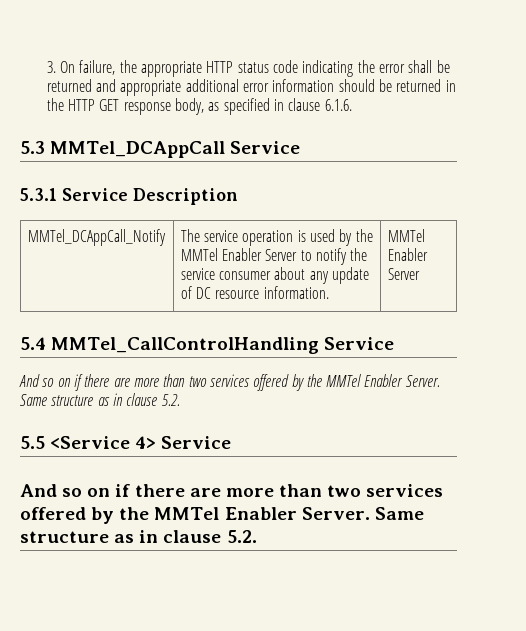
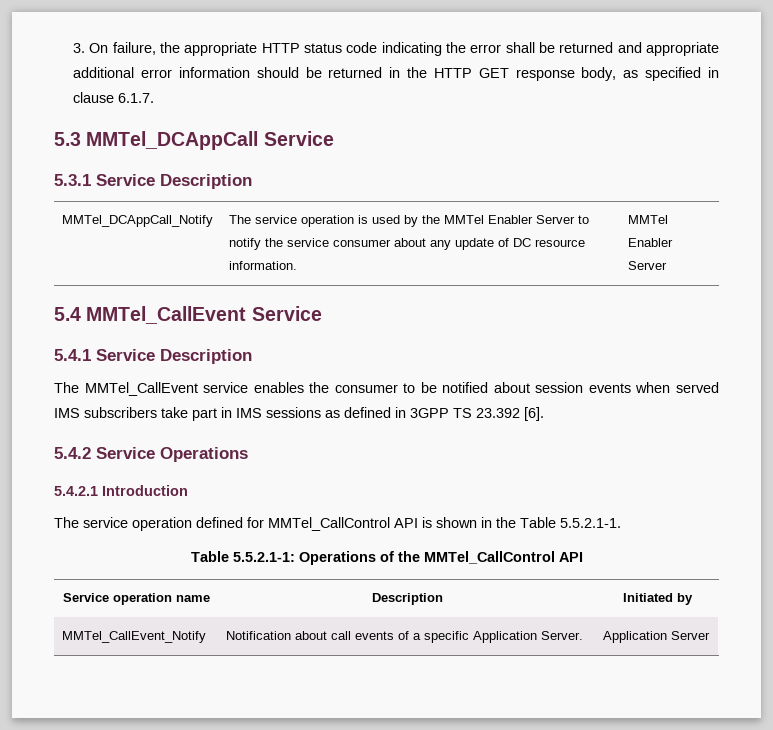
- 3. On failure, the appropriate HTTP status code indicating the error shall be returned and appropriate additional error information should be returned in the HTTP GET response body, as specified in clause 6.1.6.
+ 3. On failure, the appropriate HTTP status code indicating the error shall be returned and appropriate additional error information should be returned in the HTTP GET response body, as specified in clause 6.1.7.
- 5.4 MMTel_CallControlHandling Service
- And so on if there are more than two services offered by the MMTel Enabler Server. Same structure as in clause 5.2.
- 5.5 <Service 4> Service
- And so on if there are more than two services offered by the MMTel Enabler Server. Same structure as in clause 5.2.
+ 5.4 MMTel_CallEvent Service
+ 5.4.1 Service Description
+ The MMTel_CallEvent service enables the consumer to be notified about session events when served IMS subscribers take part in IMS sessions as defined in 3GPP TS 23.392 [6].
+ 5.4.2 Service Operations
+ 5.4.2.1 Introduction
+ The service operation defined for MMTel_CallControl API is shown in the Table 5.5.2.1-1.
+ Table 5.5.2.1-1: Operations of the MMTel_CallControl API
+ Service operation name | Description | Initiated by
+ MMTel_CallEvent_Notify | Notification about call events of a specific Application Server. | Application Server

